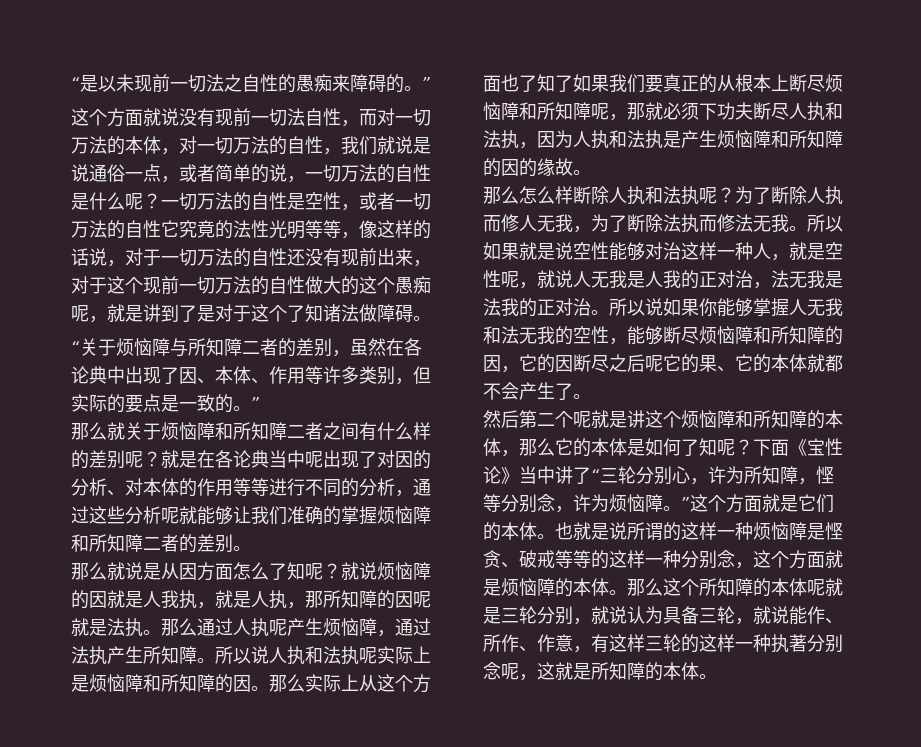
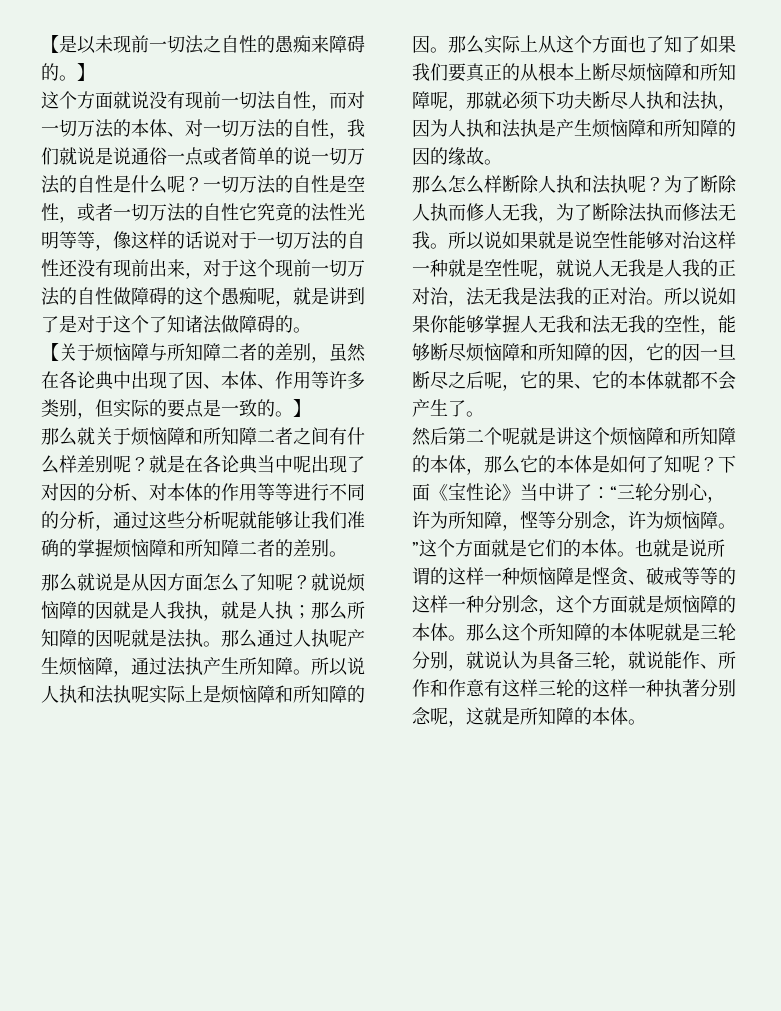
- “是以未现前一切法之自性的愚痴来障碍的。”
+ 【是以未现前一切法之自性的愚痴来障碍的。】
- 这个方面就说没有现前一切法自性，而对一切万法的本体，对一切万法的自性，我们就说是说通俗一点，或者简单的说，一切万法的自性是什么呢？
+ 这个方面就说没有现前一切法自性，而对一切万法的本体、对一切万法的自性，我们就说是说通俗一点或者简单的说一切万法的自性是什么呢？
- 一切万法的自性是空性，或者一切万法的自性它究竟的法性光明等等，像这样的话说，对于一切万法的自性还没有现前出来，对于这个现前一切万法的自性做大的这个愚痴呢，就是讲到了是对于这个了知诸法做障碍。
- “关于烦恼障与所知障二者的差别，虽然在各论典中出现了因、本体、作用等许多类别，但实际的要点是一致的。”
+ 一切万法的自性是空性，或者一切万法的自性它究竟的法性光明等等，像这样的话说对于一切万法的自性还没有现前出来，对于这个现前一切万法的自性做障碍的这个愚痴呢，就是讲到了是对于这个了知诸法做障碍的。
+ 【关于烦恼障与所知障二者的差别，虽然在各论典中出现了因、本体、作用等许多类别，但实际的要点是一致的。】
- 那么就关于烦恼障和所知障二者之间有什么样的差别呢？
+ 那么就关于烦恼障和所知障二者之间有什么样差别呢？
- 就说烦恼障的因就是人我执，就是人执，那所知障的因呢就是法执。
+ 就说烦恼障的因就是人我执，就是人执；那么所知障的因呢就是法执。
- 所以如果就是说空性能够对治这样一种人，就是空性呢，就说人无我是人我的正对治，法无我是法我的正对治。
+ 所以说如果就是说空性能够对治这样一种就是空性呢，就说人无我是人我的正对治，法无我是法我的正对治。
- 所以说如果你能够掌握人无我和法无我的空性，能够断尽烦恼障和所知障的因，它的因断尽之后呢它的果、它的本体就都不会产生了。
+ 所以说如果你能够掌握人无我和法无我的空性，能够断尽烦恼障和所知障的因，它的因一旦断尽之后呢，它的果、它的本体就都不会产生了。
- 下面《宝性论》当中讲了“三轮分别心，许为所知障，悭等分别念，许为烦恼障。”这个方面就是它们的本体。
+ 下面《宝性论》当中讲了：“三轮分别心，许为所知障，悭等分别念，许为烦恼障。”这个方面就是它们的本体。
- 那么这个所知障的本体呢就是三轮分别，就说认为具备三轮，就说能作、所作、作意，有这样三轮的这样一种执著分别念呢，这就是所知障的本体。
+ 那么这个所知障的本体呢就是三轮分别，就说认为具备三轮，就说能作、所作和作意有这样三轮的这样一种执著分别念呢，这就是所知障的本体。

